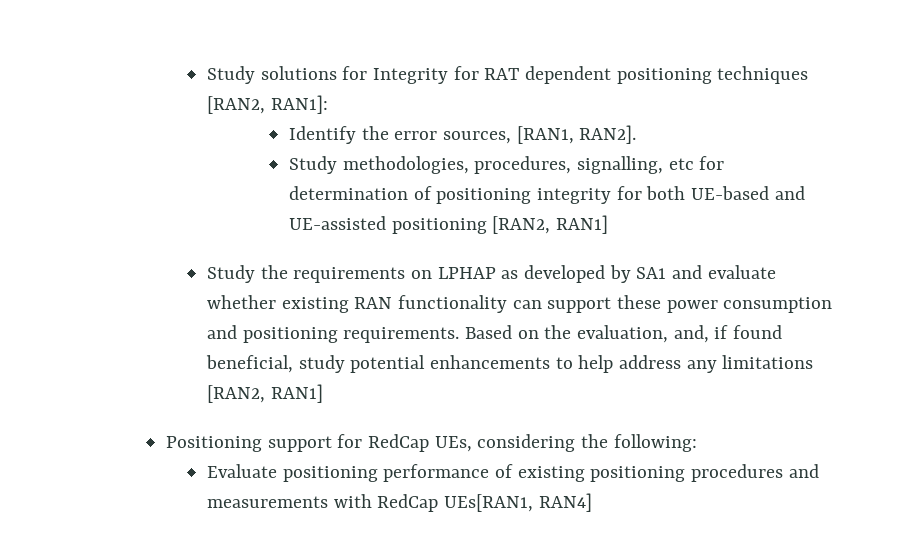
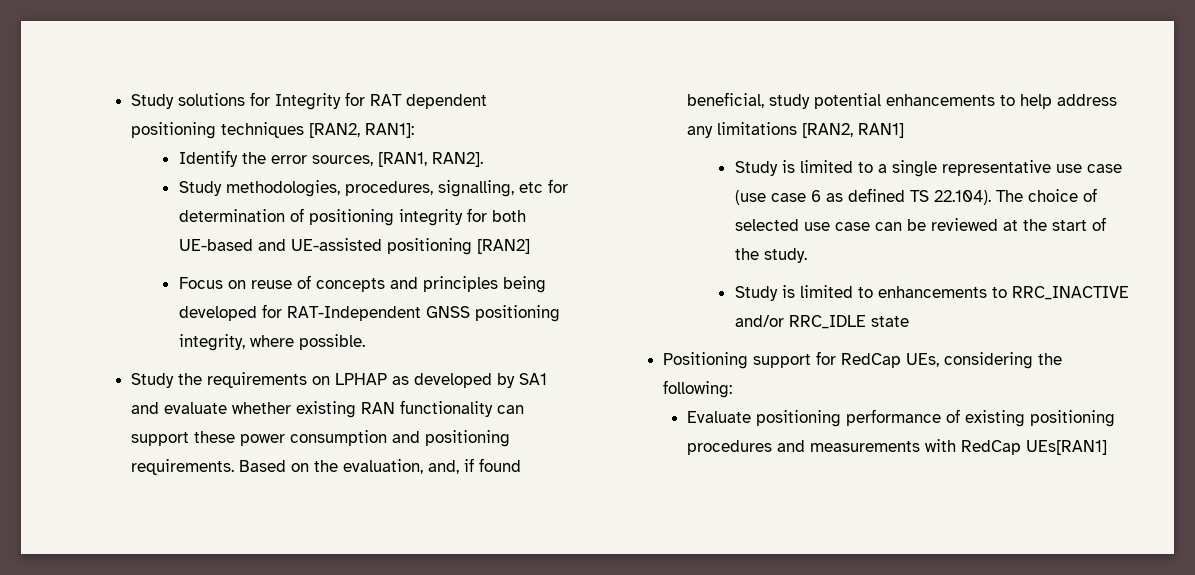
- Study methodologies, procedures, signalling, etc for determination of positioning integrity for both UE-based and UE-assisted positioning [RAN2, RAN1]
+ Study methodologies, procedures, signalling, etc for determination of positioning integrity for both UE-based and UE-assisted positioning [RAN2]
+ Focus on reuse of concepts and principles being developed for RAT-Independent GNSS positioning integrity, where possible.
+ Study is limited to a single representative use case (use case 6 as defined TS 22.104). The choice of selected use case can be reviewed at the start of the study.
+ Study is limited to enhancements to RRC_INACTIVE and/or RRC_IDLE state
- Evaluate positioning performance of existing positioning procedures and measurements with RedCap UEs[RAN1, RAN4]
+ Evaluate positioning performance of existing positioning procedures and measurements with RedCap UEs[RAN1]

